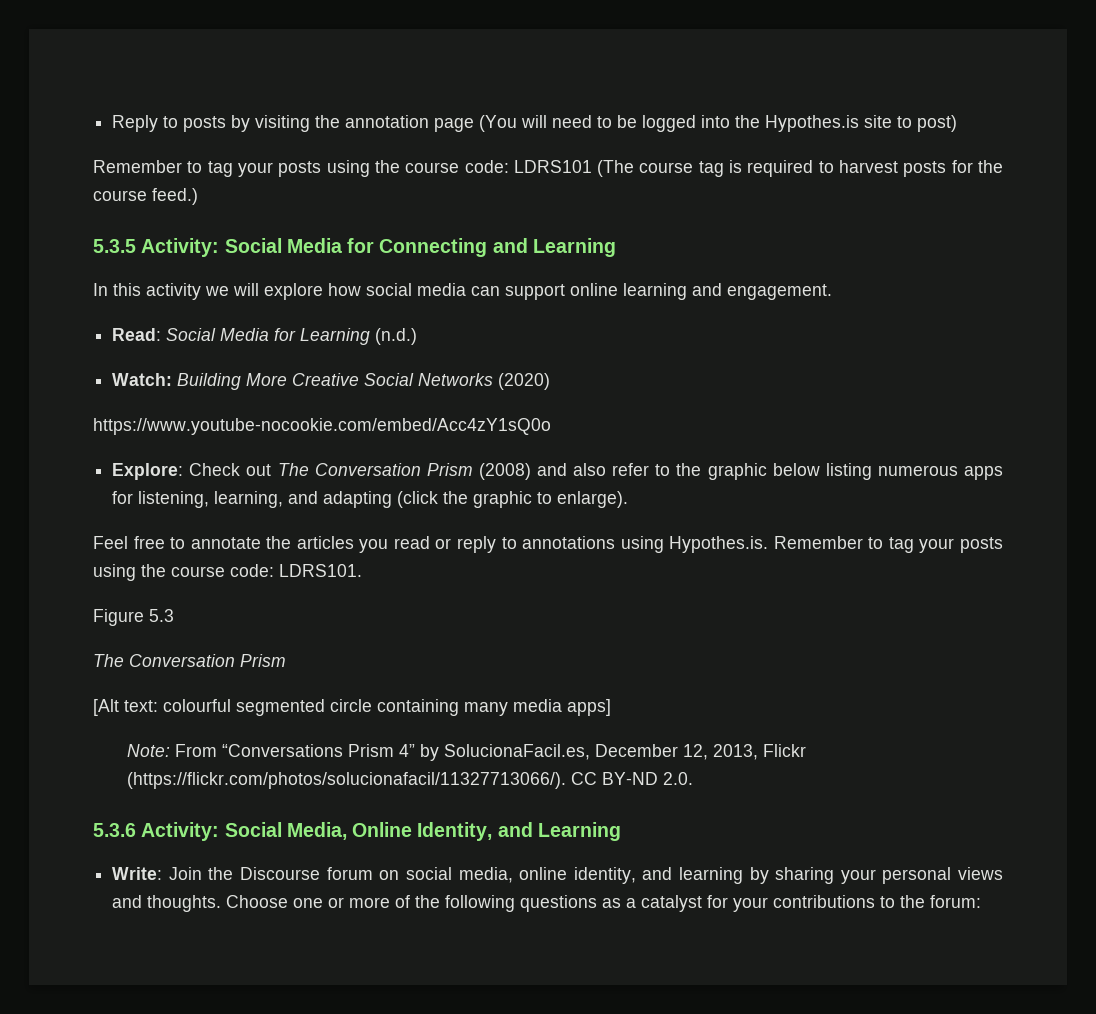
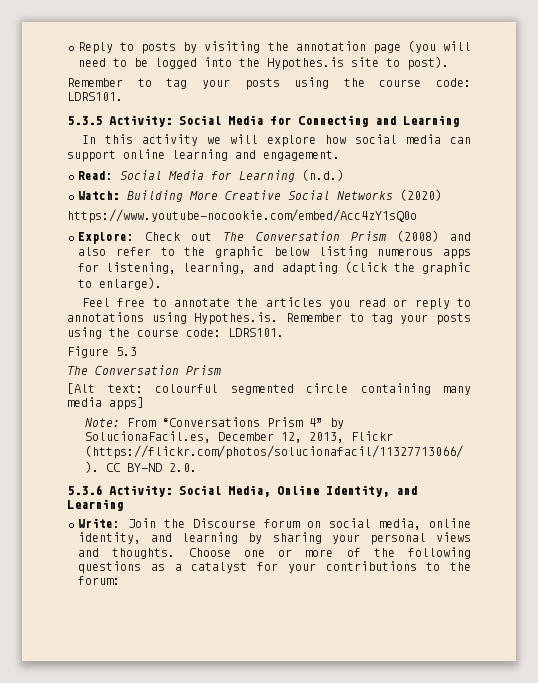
- Reply to posts by visiting the annotation page (You will need to be logged into the Hypothes.is site to post)
- Remember to tag your posts using the course code: LDRS101 (The course tag is required to harvest posts for the course feed.)
+ Reply to posts by visiting the annotation page (you will need to be logged into the Hypothes.is site to post).
+ Remember to tag your posts using the course code: LDRS101.

